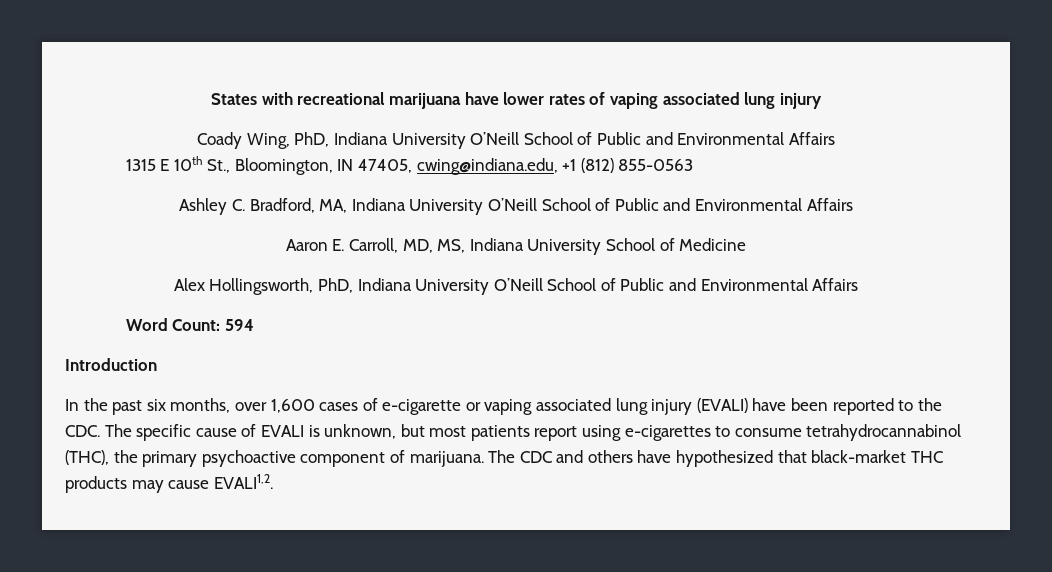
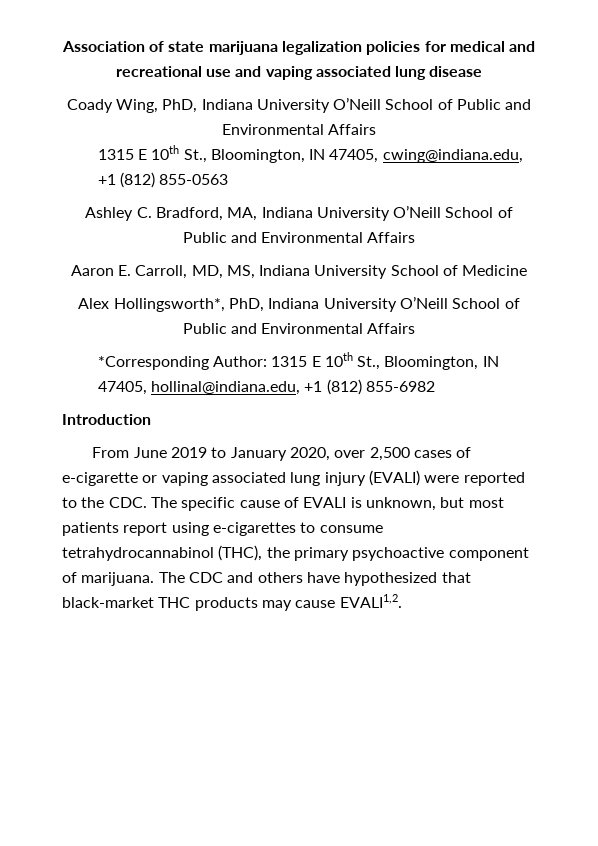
- States with recreational marijuana have lower rates of vaping associated lung injury
+ Association of state marijuana legalization policies for medical and recreational use and vaping associated lung disease
- Alex Hollingsworth, PhD, Indiana University O’Neill School of Public and Environmental Affairs
+ Alex Hollingsworth*, PhD, Indiana University O’Neill School of Public and Environmental Affairs
- Word Count: 594
+ *Corresponding Author: 1315 E 10th St., Bloomington, IN 47405, hollinal@indiana.edu, +1 (812) 855-6982
  Introduction
- In the past six months, over 1,600 cases of e-cigarette or vaping associated lung injury (EVALI) have been reported to the CDC. The specific cause of EVALI is unknown, but most patients report using e-cigarettes to consume tetrahydrocannabinol (THC), the primary psychoactive component of marijuana.
+ From June 2019 to January 2020, over 2,500 cases of e-cigarette or vaping associated lung injury (EVALI) were reported to the CDC. The specific cause of EVALI is unknown, but most patients report using e-cigarettes to consume tetrahydrocannabinol (THC), the primary psychoactive component of marijuana.

